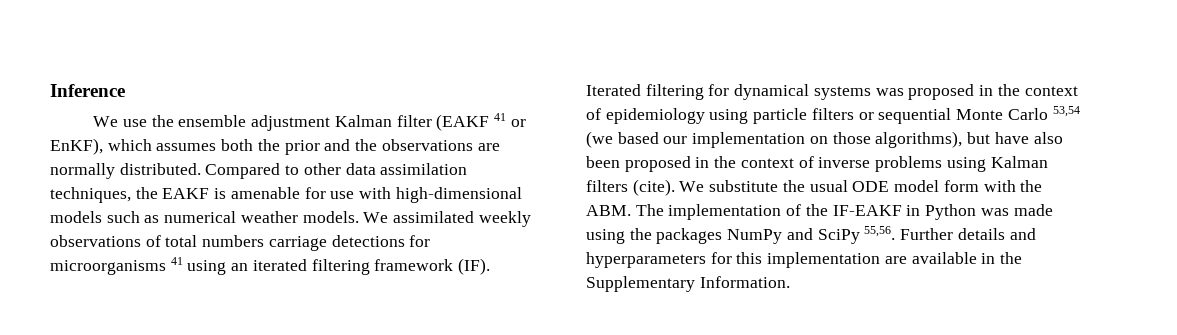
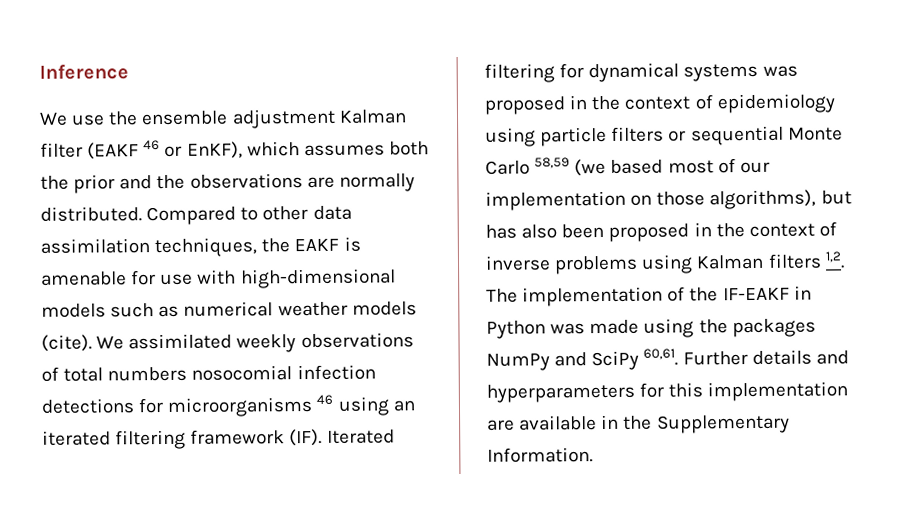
- We use the ensemble adjustment Kalman filter (EAKF 41 or EnKF), which assumes both the prior and the observations are normally distributed.
+ We use the ensemble adjustment Kalman filter (EAKF 46 or EnKF), which assumes both the prior and the observations are normally distributed.
- Compared to other data assimilation techniques, the EAKF is amenable for use with high-dimensional models such as numerical weather models.
+ Compared to other data assimilation techniques, the EAKF is amenable for use with high-dimensional models such as numerical weather models (cite).
- We assimilated weekly observations of total numbers carriage detections for microorganisms 41 using an iterated filtering framework (IF). Iterated filtering for dynamical systems was proposed in the context of epidemiology using particle filters or sequential Monte Carlo 53,54 (we based our implementation on those algorithms), but have also been proposed in the context of inverse problems using Kalman filters (cite). We substitute the usual ODE model form with the ABM. The implementation of the IF-EAKF in Python was made using the packages NumPy and SciPy 55,56.
+ We assimilated weekly observations of total numbers nosocomial infection detections for microorganisms 46 using an iterated filtering framework (IF). Iterated filtering for dynamical systems was proposed in the context of epidemiology using particle filters or sequential Monte Carlo 58,59 (we based most of our implementation on those algorithms), but has also been proposed in the context of inverse problems using Kalman filters 1,2. The implementation of the IF-EAKF in Python was made using the packages NumPy and SciPy 60,61.

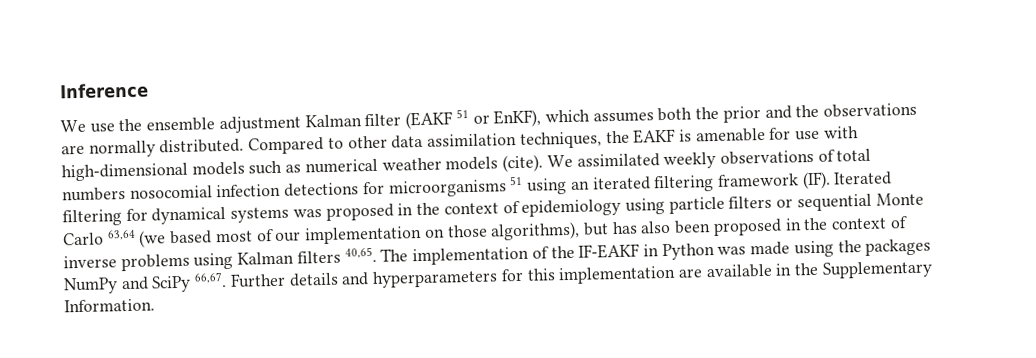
- We use the ensemble adjustment Kalman filter (EAKF 46 or EnKF), which assumes both the prior and the observations are normally distributed.
+ We use the ensemble adjustment Kalman filter (EAKF 51 or EnKF), which assumes both the prior and the observations are normally distributed.
- We assimilated weekly observations of total numbers nosocomial infection detections for microorganisms 46 using an iterated filtering framework (IF). Iterated filtering for dynamical systems was proposed in the context of epidemiology using particle filters or sequential Monte Carlo 58,59 (we based most of our implementation on those algorithms), but has also been proposed in the context of inverse problems using Kalman filters 1,2.
+ We assimilated weekly observations of total numbers nosocomial infection detections for microorganisms 51 using an iterated filtering framework (IF). Iterated filtering for dynamical systems was proposed in the context of epidemiology using particle filters or sequential Monte Carlo 63,64 (we based most of our implementation on those algorithms), but has also been proposed in the context of inverse problems using Kalman filters 40,65.
- The implementation of the IF-EAKF in Python was made using the packages NumPy and SciPy 60,61.
+ The implementation of the IF-EAKF in Python was made using the packages NumPy and SciPy 66,67.

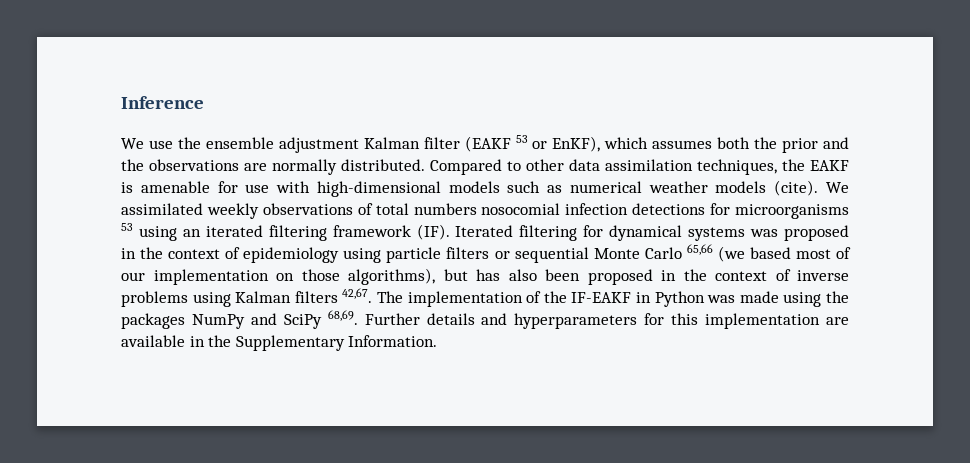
- We use the ensemble adjustment Kalman filter (EAKF 51 or EnKF), which assumes both the prior and the observations are normally distributed.
+ We use the ensemble adjustment Kalman filter (EAKF 53 or EnKF), which assumes both the prior and the observations are normally distributed.
- We assimilated weekly observations of total numbers nosocomial infection detections for microorganisms 51 using an iterated filtering framework (IF). Iterated filtering for dynamical systems was proposed in the context of epidemiology using particle filters or sequential Monte Carlo 63,64 (we based most of our implementation on those algorithms), but has also been proposed in the context of inverse problems using Kalman filters 40,65.
+ We assimilated weekly observations of total numbers nosocomial infection detections for microorganisms 53 using an iterated filtering framework (IF). Iterated filtering for dynamical systems was proposed in the context of epidemiology using particle filters or sequential Monte Carlo 65,66 (we based most of our implementation on those algorithms), but has also been proposed in the context of inverse problems using Kalman filters 42,67.
- The implementation of the IF-EAKF in Python was made using the packages NumPy and SciPy 66,67.
+ The implementation of the IF-EAKF in Python was made using the packages NumPy and SciPy 68,69.

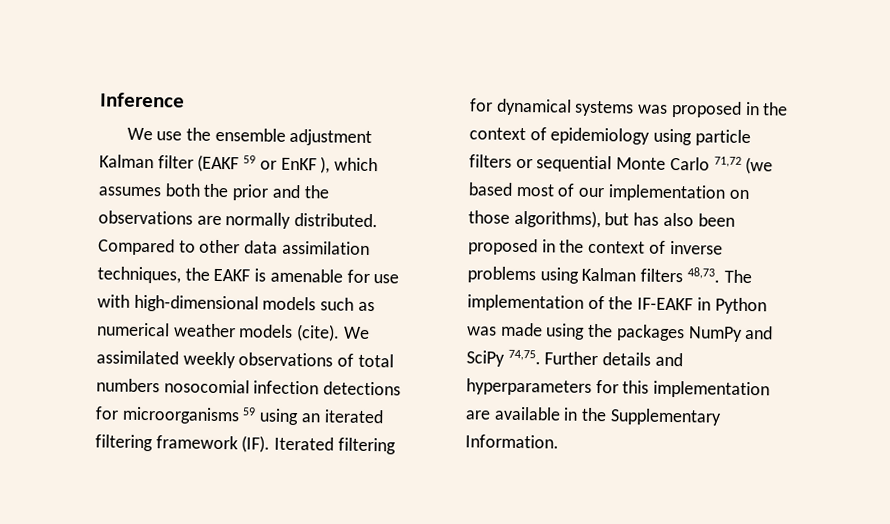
- We use the ensemble adjustment Kalman filter (EAKF 53 or EnKF), which assumes both the prior and the observations are normally distributed.
+ We use the ensemble adjustment Kalman filter (EAKF 59 or EnKF ), which assumes both the prior and the observations are normally distributed.
- We assimilated weekly observations of total numbers nosocomial infection detections for microorganisms 53 using an iterated filtering framework (IF). Iterated filtering for dynamical systems was proposed in the context of epidemiology using particle filters or sequential Monte Carlo 65,66 (we based most of our implementation on those algorithms), but has also been proposed in the context of inverse problems using Kalman filters 42,67.
+ We assimilated weekly observations of total numbers nosocomial infection detections for microorganisms 59 using an iterated filtering framework (IF). Iterated filtering for dynamical systems was proposed in the context of epidemiology using particle filters or sequential Monte Carlo 71,72 (we based most of our implementation on those algorithms), but has also been proposed in the context of inverse problems using Kalman filters 48,73.
- The implementation of the IF-EAKF in Python was made using the packages NumPy and SciPy 68,69.
+ The implementation of the IF-EAKF in Python was made using the packages NumPy and SciPy 74,75.

